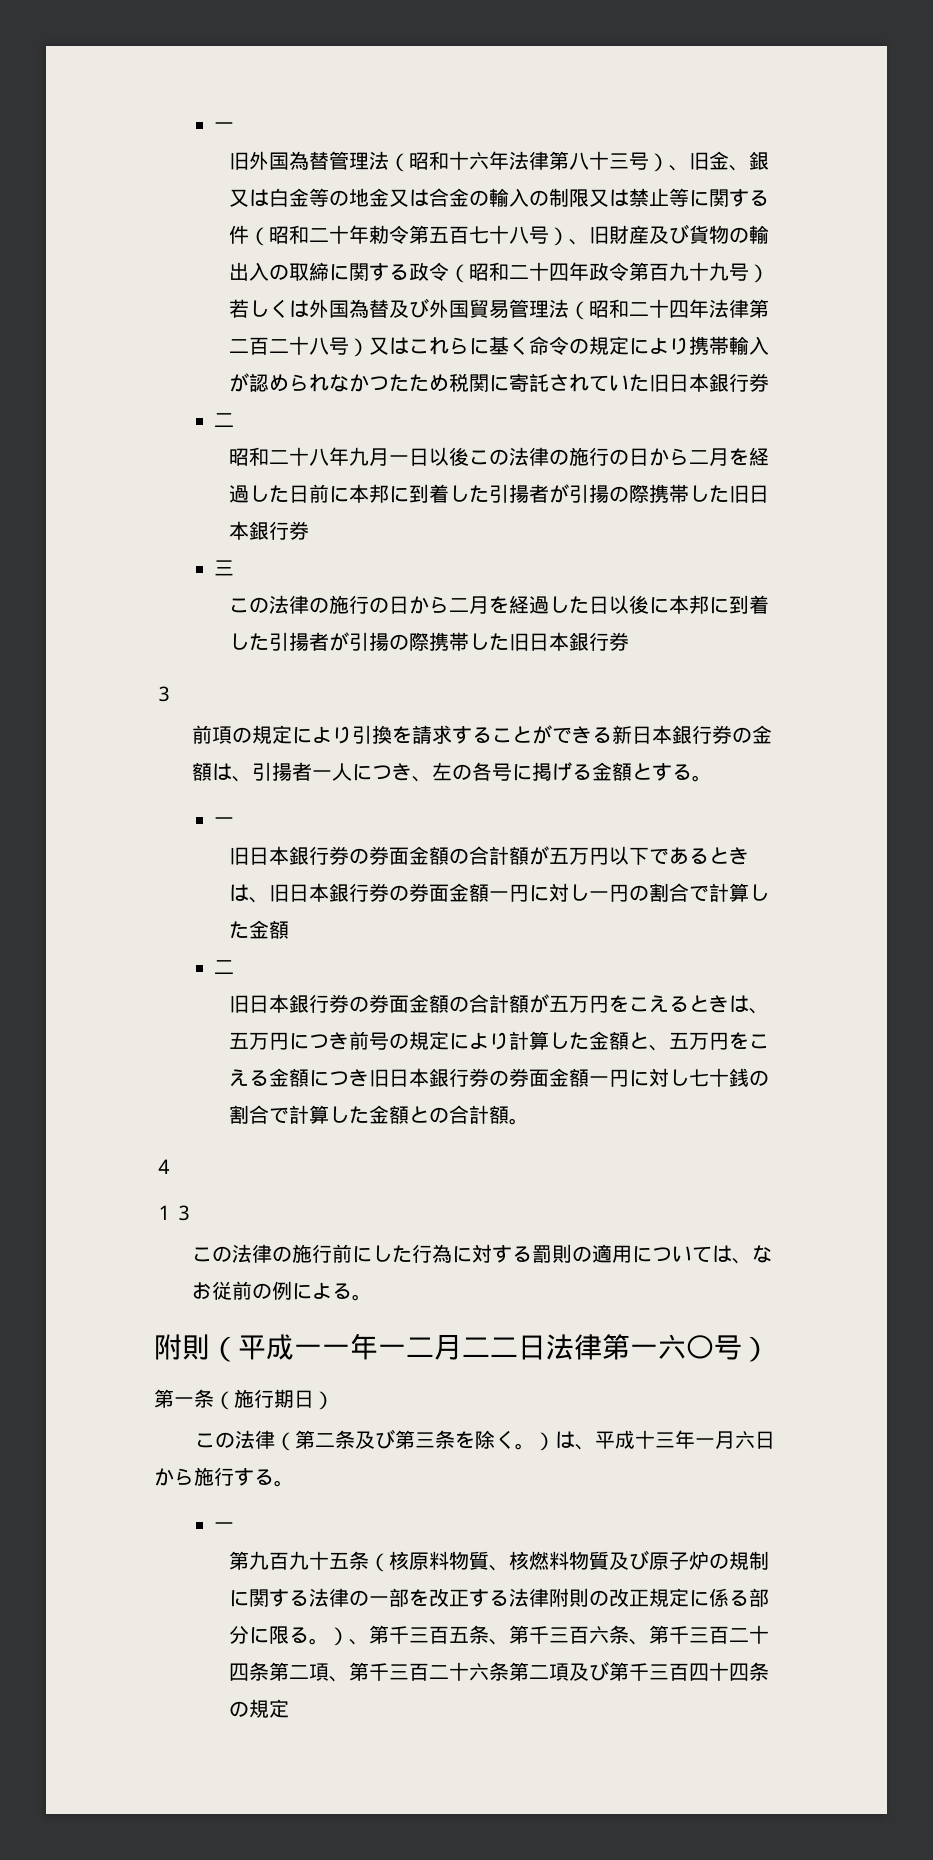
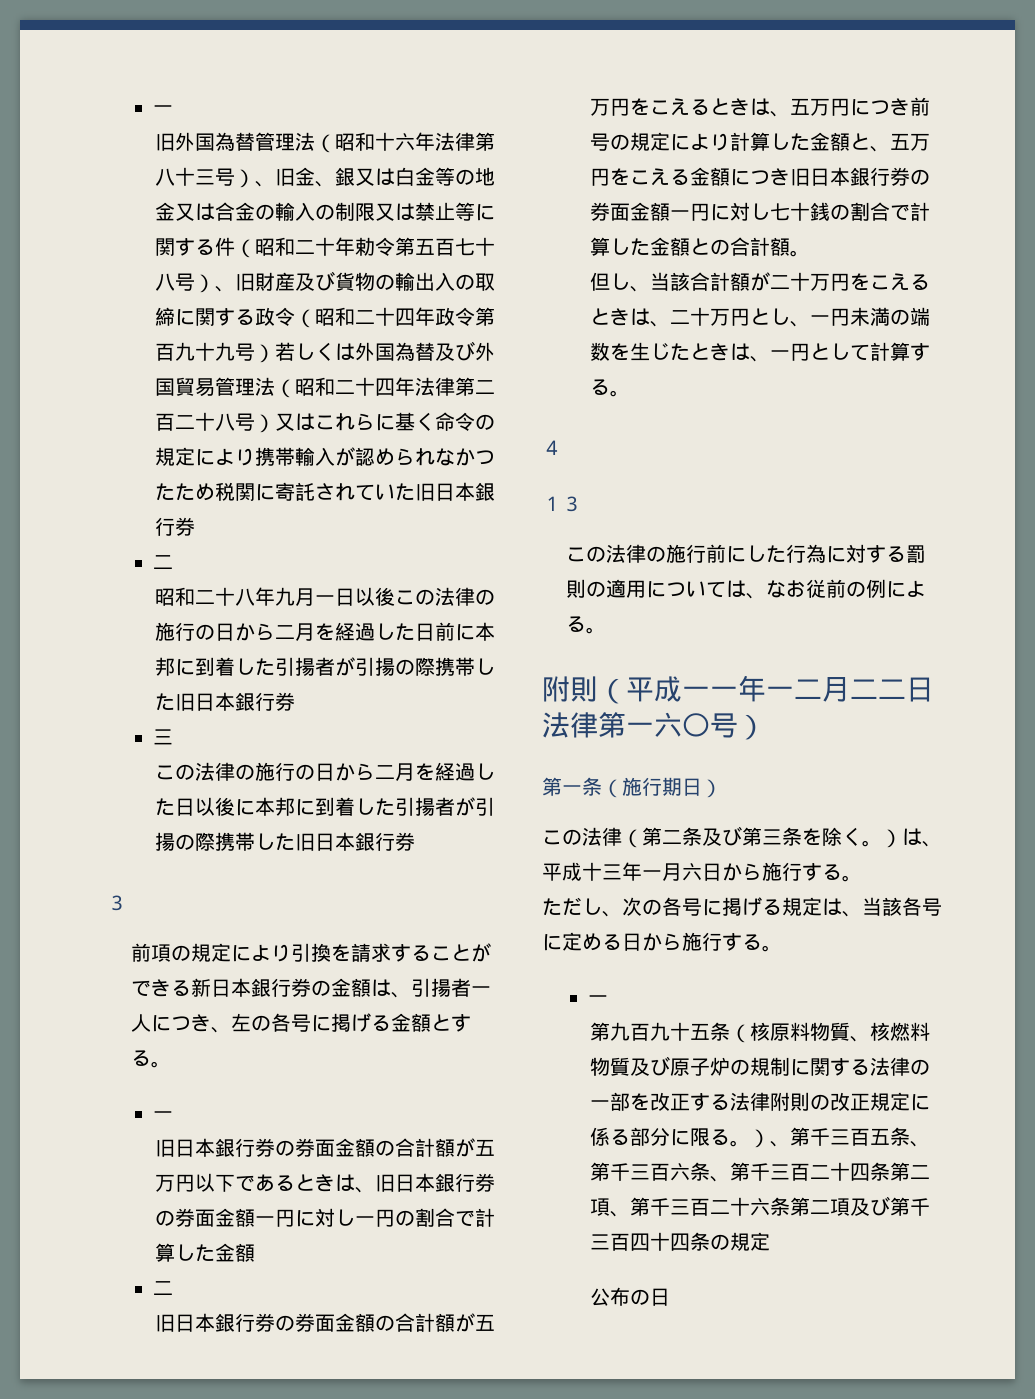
+ 但し、当該合計額が二十万円をこえるときは、二十万円とし、一円未満の端数を生じたときは、一円として計算する。
+ ただし、次の各号に掲げる規定は、当該各号に定める日から施行する。
+ 公布の日

